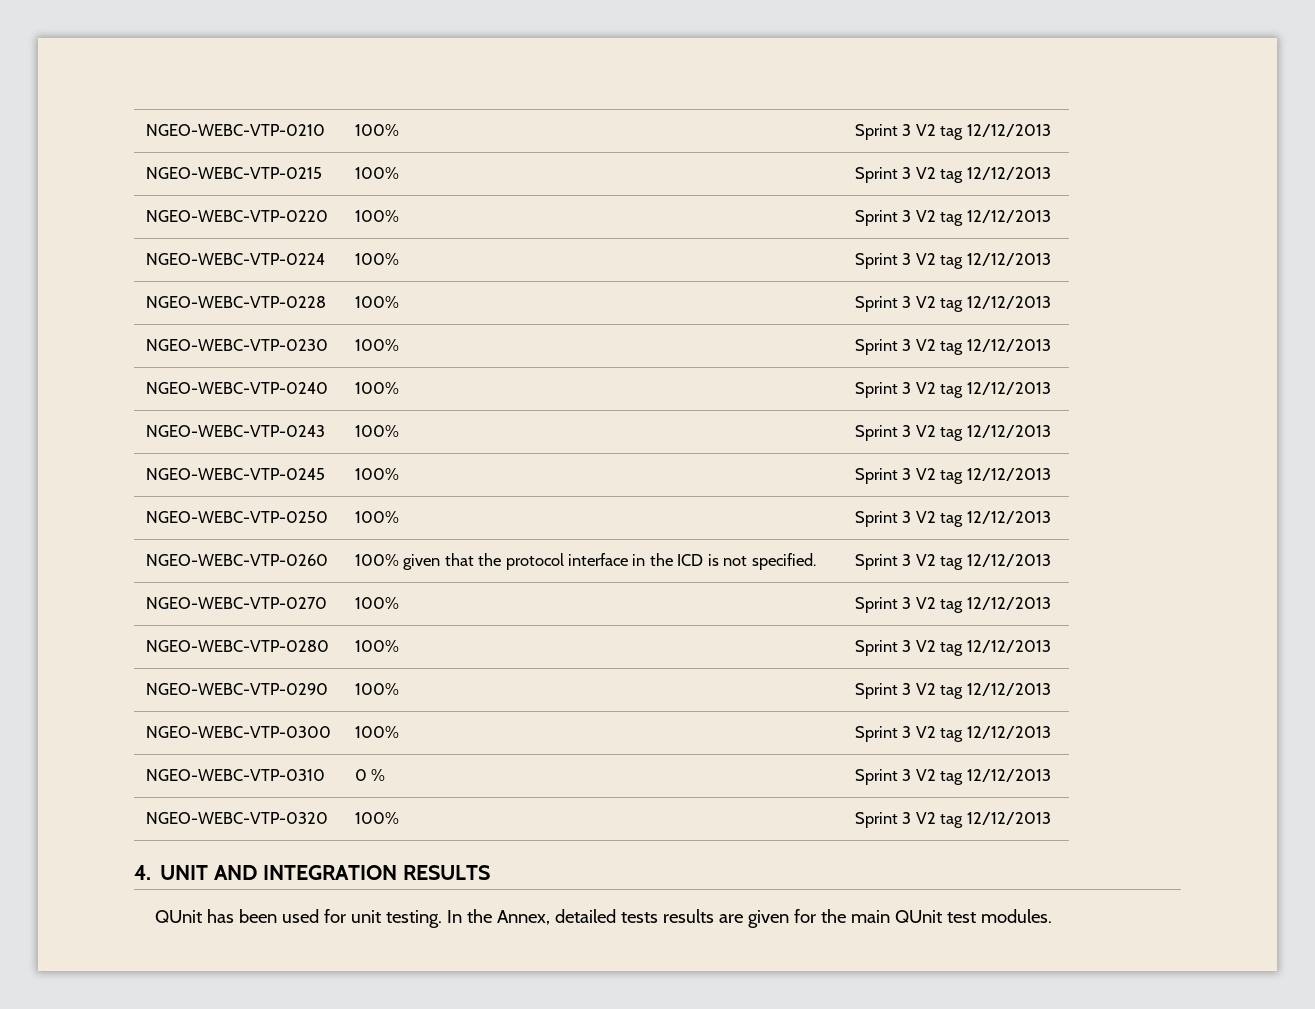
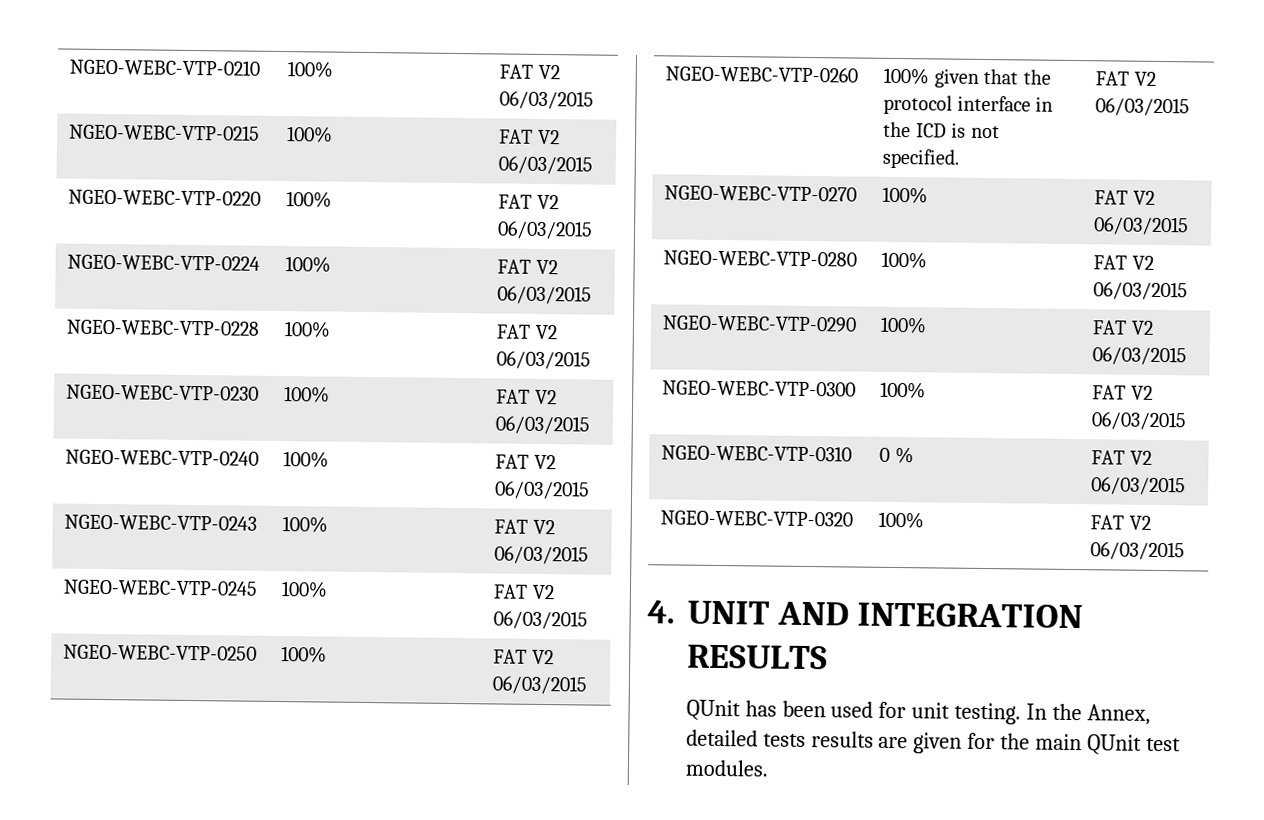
- NGEO-WEBC-VTP-0210 | 100% | Sprint 3 V2 tag 12/12/2013
- NGEO-WEBC-VTP-0215 | 100% | Sprint 3 V2 tag 12/12/2013
- NGEO-WEBC-VTP-0220 | 100% | Sprint 3 V2 tag 12/12/2013
- NGEO-WEBC-VTP-0224 | 100% | Sprint 3 V2 tag 12/12/2013
- NGEO-WEBC-VTP-0228 | 100% | Sprint 3 V2 tag 12/12/2013
- NGEO-WEBC-VTP-0230 | 100% | Sprint 3 V2 tag 12/12/2013
- NGEO-WEBC-VTP-0240 | 100% | Sprint 3 V2 tag 12/12/2013
- NGEO-WEBC-VTP-0243 | 100% | Sprint 3 V2 tag 12/12/2013
- NGEO-WEBC-VTP-0245 | 100% | Sprint 3 V2 tag 12/12/2013
- NGEO-WEBC-VTP-0250 | 100% | Sprint 3 V2 tag 12/12/2013
+ NGEO-WEBC-VTP-0210 | 100% | FAT V2 06/03/2015
+ NGEO-WEBC-VTP-0215 | 100% | FAT V2 06/03/2015
+ NGEO-WEBC-VTP-0220 | 100% | FAT V2 06/03/2015
+ NGEO-WEBC-VTP-0224 | 100% | FAT V2 06/03/2015
+ NGEO-WEBC-VTP-0228 | 100% | FAT V2 06/03/2015
+ NGEO-WEBC-VTP-0230 | 100% | FAT V2 06/03/2015
+ NGEO-WEBC-VTP-0240 | 100% | FAT V2 06/03/2015
+ NGEO-WEBC-VTP-0243 | 100% | FAT V2 06/03/2015
+ NGEO-WEBC-VTP-0245 | 100% | FAT V2 06/03/2015
+ NGEO-WEBC-VTP-0250 | 100% | FAT V2 06/03/2015
- NGEO-WEBC-VTP-0260 | 100% given that the protocol interface in the ICD is not specified. | Sprint 3 V2 tag 12/12/2013
- NGEO-WEBC-VTP-0270 | 100% | Sprint 3 V2 tag 12/12/2013
- NGEO-WEBC-VTP-0280 | 100% | Sprint 3 V2 tag 12/12/2013
- NGEO-WEBC-VTP-0290 | 100% | Sprint 3 V2 tag 12/12/2013
- NGEO-WEBC-VTP-0300 | 100% | Sprint 3 V2 tag 12/12/2013
- NGEO-WEBC-VTP-0310 | 0 % | Sprint 3 V2 tag 12/12/2013
- NGEO-WEBC-VTP-0320 | 100% | Sprint 3 V2 tag 12/12/2013
+ NGEO-WEBC-VTP-0260 | 100% given that the protocol interface in the ICD is not specified. | FAT V2 06/03/2015
+ NGEO-WEBC-VTP-0270 | 100% | FAT V2 06/03/2015
+ NGEO-WEBC-VTP-0280 | 100% | FAT V2 06/03/2015
+ NGEO-WEBC-VTP-0290 | 100% | FAT V2 06/03/2015
+ NGEO-WEBC-VTP-0300 | 100% | FAT V2 06/03/2015
+ NGEO-WEBC-VTP-0310 | 0 % | FAT V2 06/03/2015
+ NGEO-WEBC-VTP-0320 | 100% | FAT V2 06/03/2015

